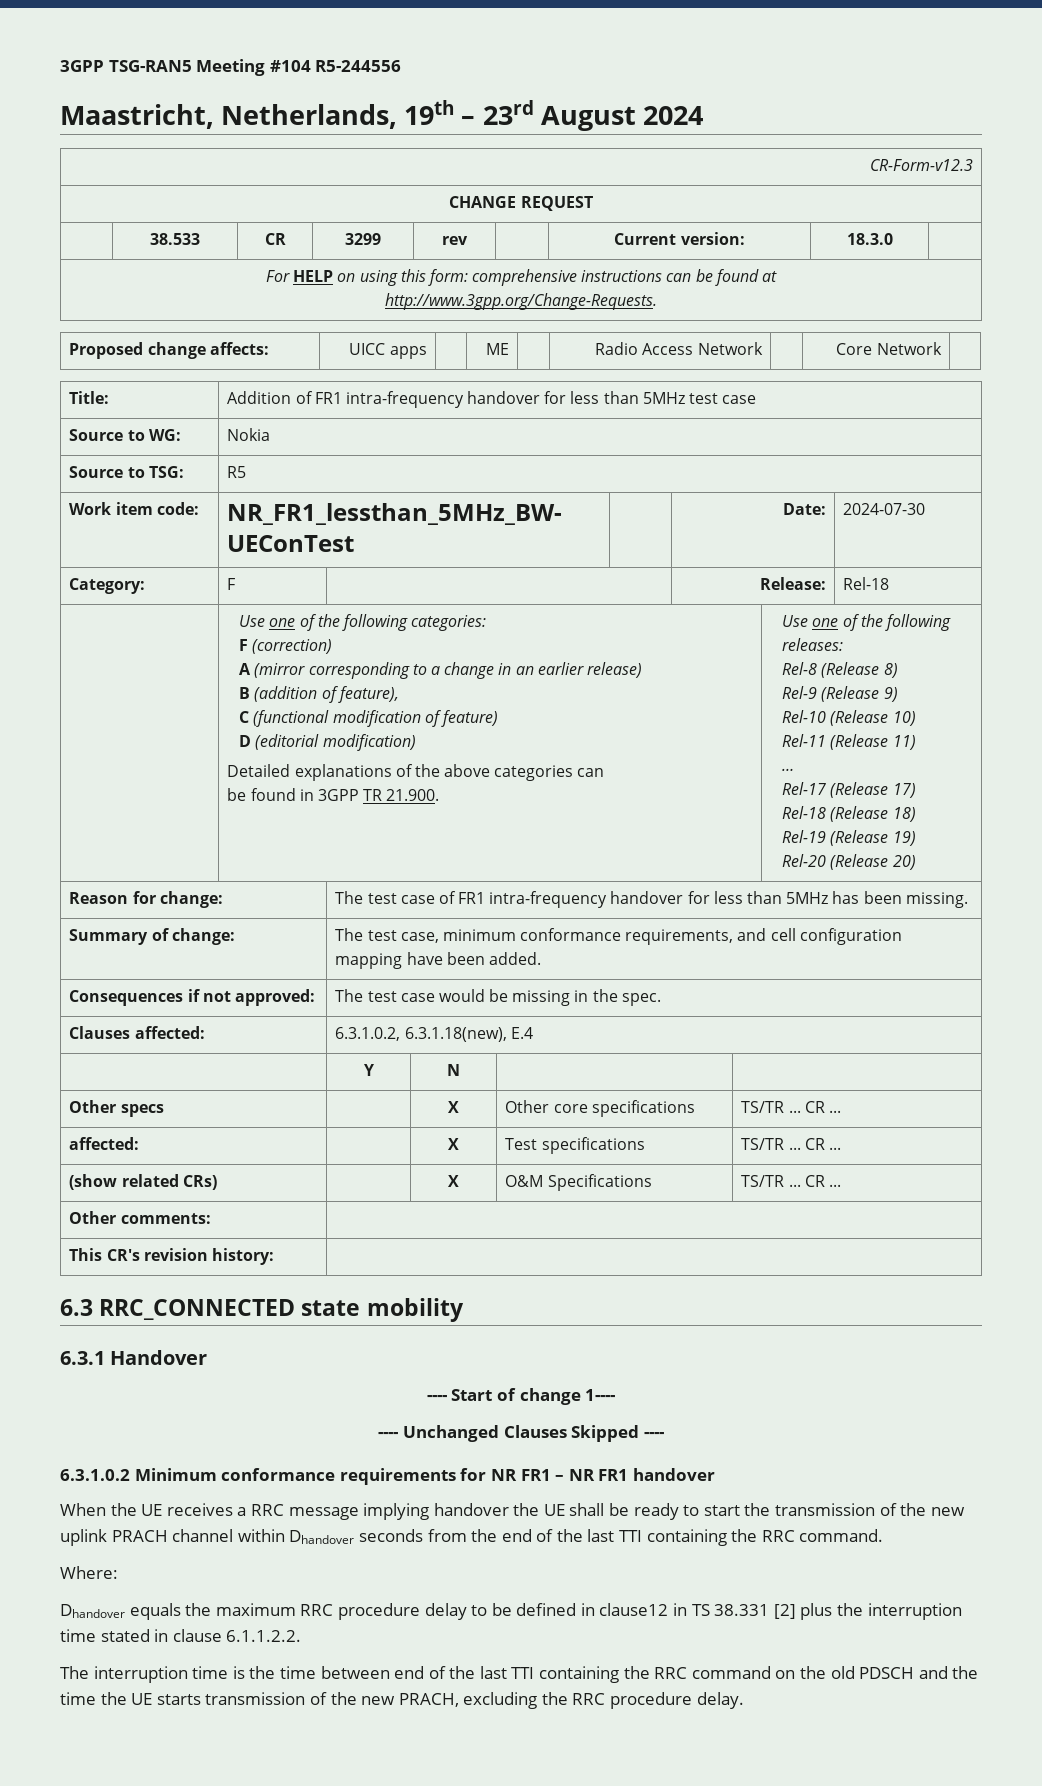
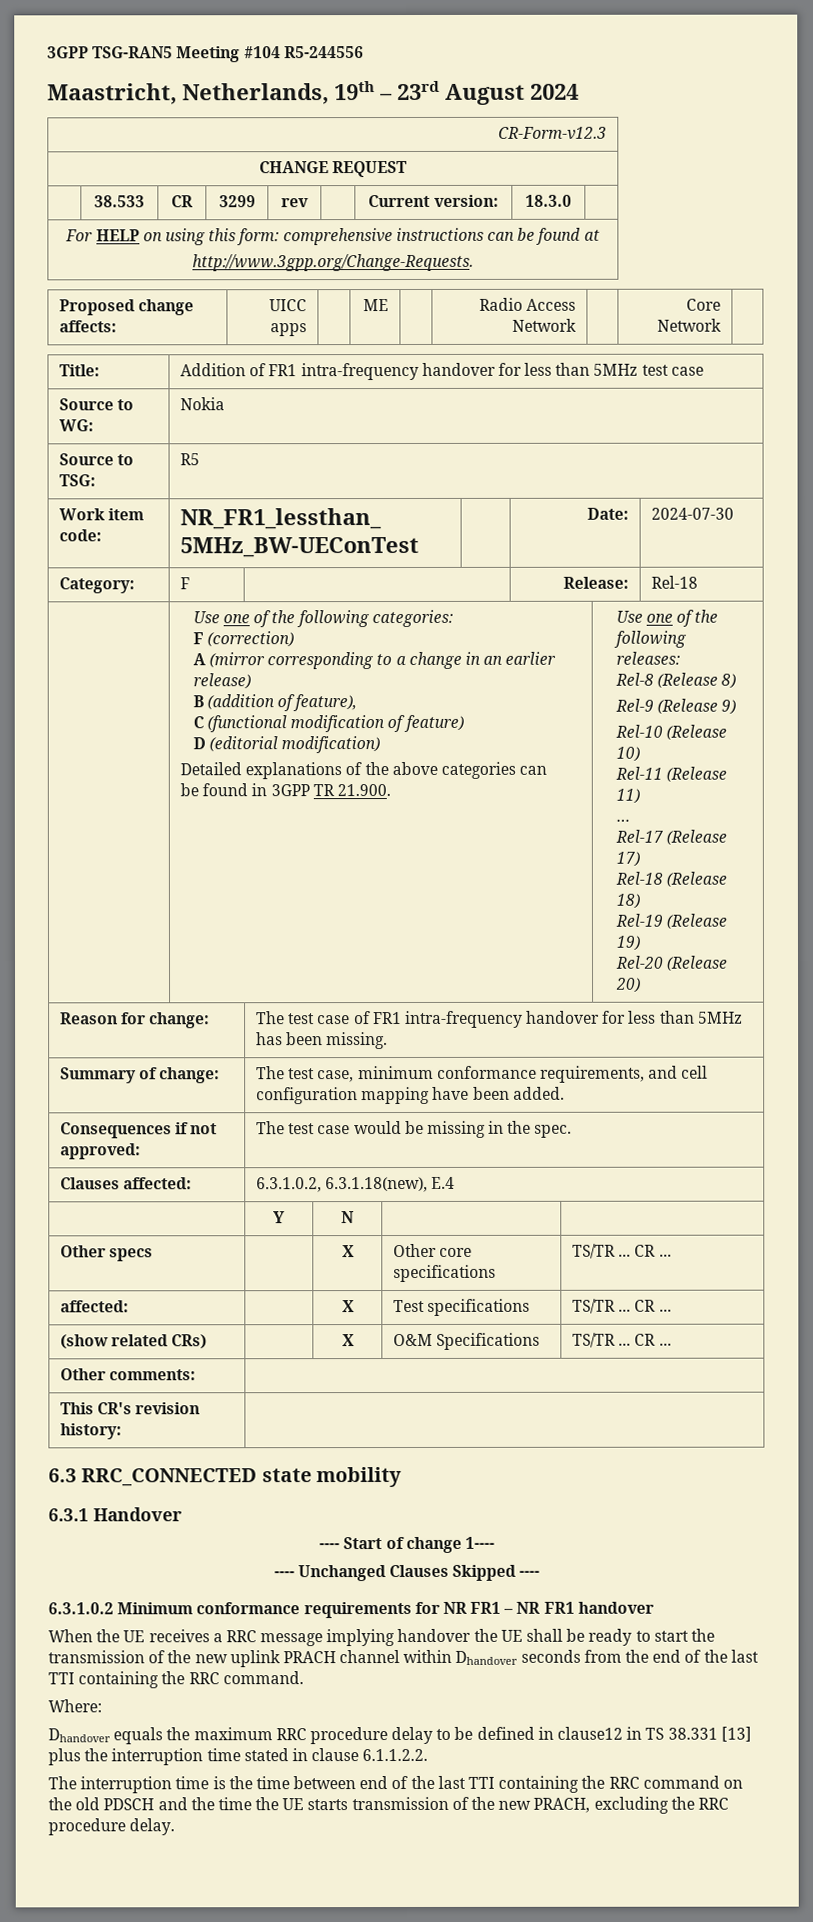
- Dhandover equals the maximum RRC procedure delay to be defined in clause12 in TS 38.331 [2] plus the interruption time stated in clause 6.1.1.2.2.
+ Dhandover equals the maximum RRC procedure delay to be defined in clause12 in TS 38.331 [13] plus the interruption time stated in clause 6.1.1.2.2.

